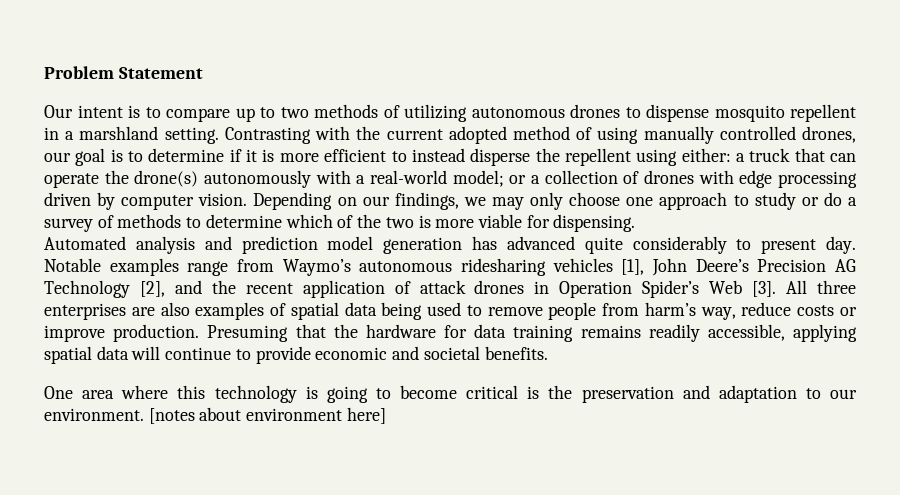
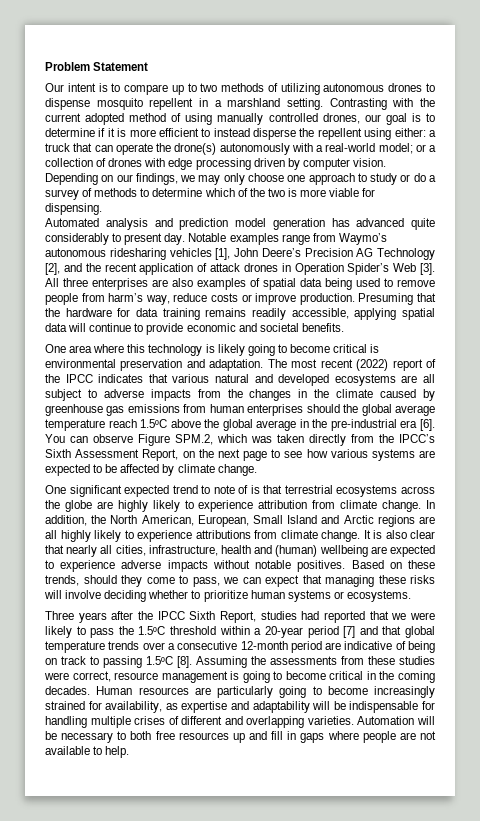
- One area where this technology is going to become critical is the preservation and adaptation to our environment. [notes about environment here]
+ One area where this technology is likely going to become critical is environmental preservation and adaptation. The most recent (2022) report of the IPCC indicates that various natural and developed ecosystems are all subject to adverse impacts from the changes in the climate caused by greenhouse gas emissions from human enterprises should the global average temperature reach 1.5⁰C above the global average in the pre-industrial era [6]. You can observe Figure SPM.2, which was taken directly from the IPCC’s Sixth Assessment Report, on the next page to see how various systems are expected to be affected by climate change.
+ One significant expected trend to note of is that terrestrial ecosystems across the globe are highly likely to experience attribution from climate change. In addition, the North American, European, Small Island and Arctic regions are all highly likely to experience attributions from climate change. It is also clear that nearly all cities, infrastructure, health and (human) wellbeing are expected to experience adverse impacts without notable positives. Based on these trends, should they come to pass, we can expect that managing these risks will involve deciding whether to prioritize human systems or ecosystems.
+ Three years after the IPCC Sixth Report, studies had reported that we were likely to pass the 1.5⁰C threshold within a 20-year period [7] and that global temperature trends over a consecutive 12-month period are indicative of being on track to passing 1.5⁰C [8]. Assuming the assessments from these studies were correct, resource management is going to become critical in the coming decades. Human resources are particularly going to become increasingly strained for availability, as expertise and adaptability will be indispensable for handling multiple crises of different and overlapping varieties. Automation will be necessary to both free resources up and fill in gaps where people are not available to help.

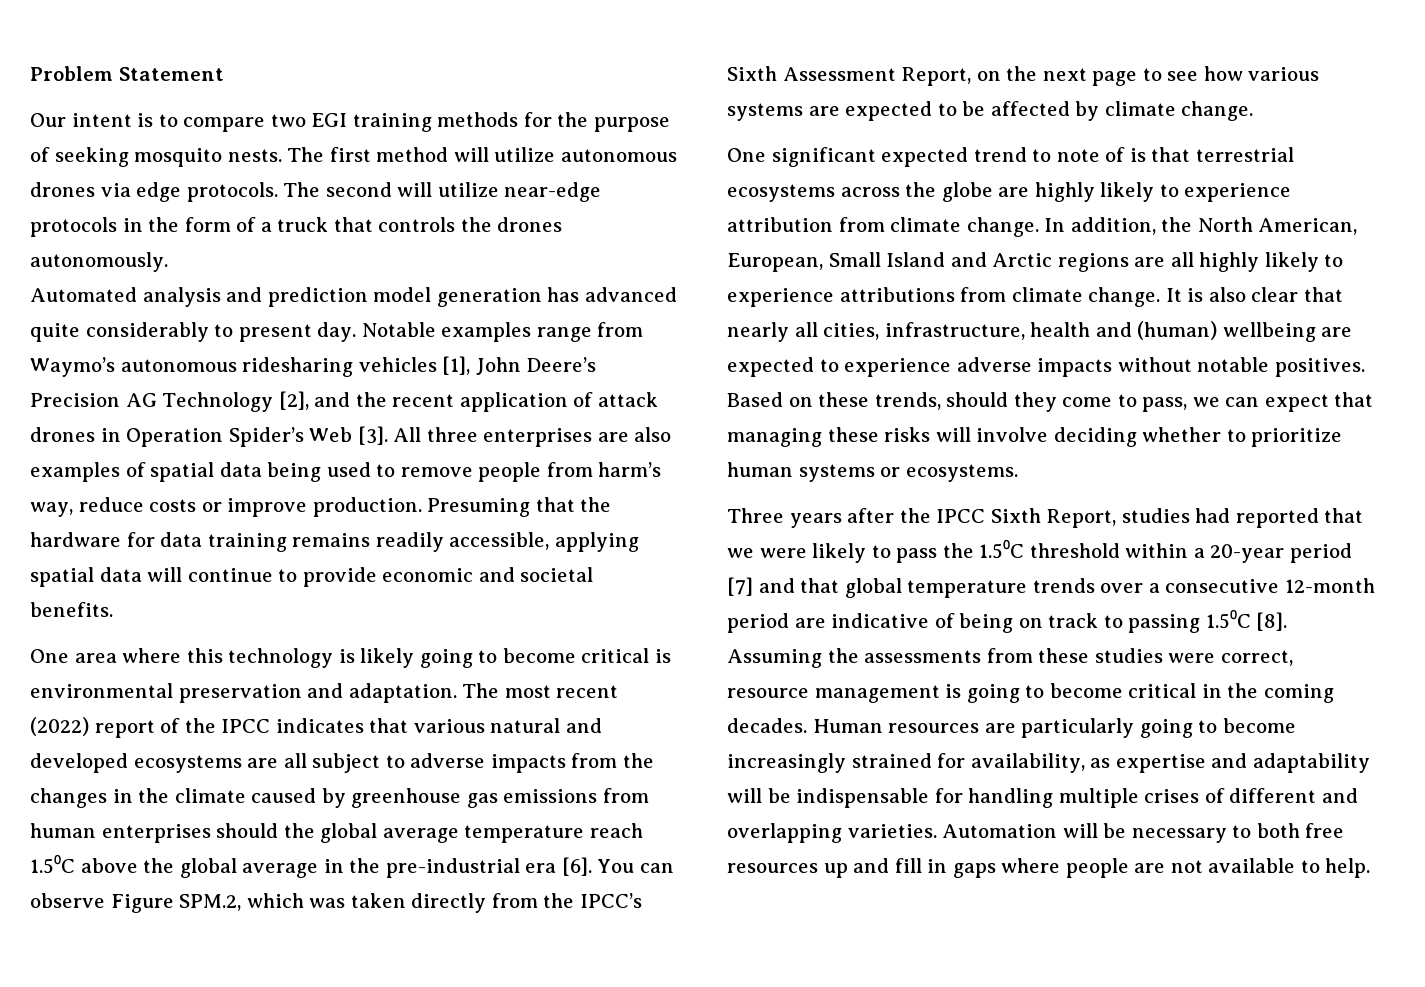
- Our intent is to compare up to two methods of utilizing autonomous drones to dispense mosquito repellent in a marshland setting. Contrasting with the current adopted method of using manually controlled drones, our goal is to determine if it is more efficient to instead disperse the repellent using either: a truck that can operate the drone(s) autonomously with a real-world model; or a collection of drones with edge processing driven by computer vision. Depending on our findings, we may only choose one approach to study or do a survey of methods to determine which of the two is more viable for dispensing.
+ Our intent is to compare two EGI training methods for the purpose of seeking mosquito nests. The first method will utilize autonomous drones via edge protocols. The second will utilize near-edge protocols in the form of a truck that controls the drones autonomously.

